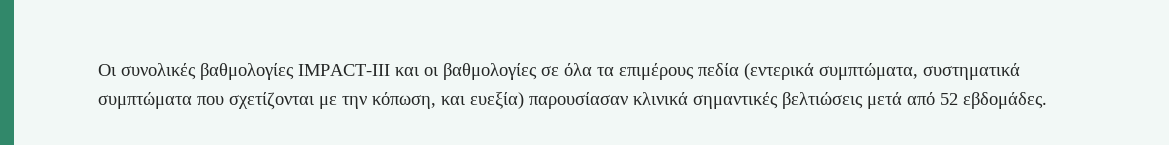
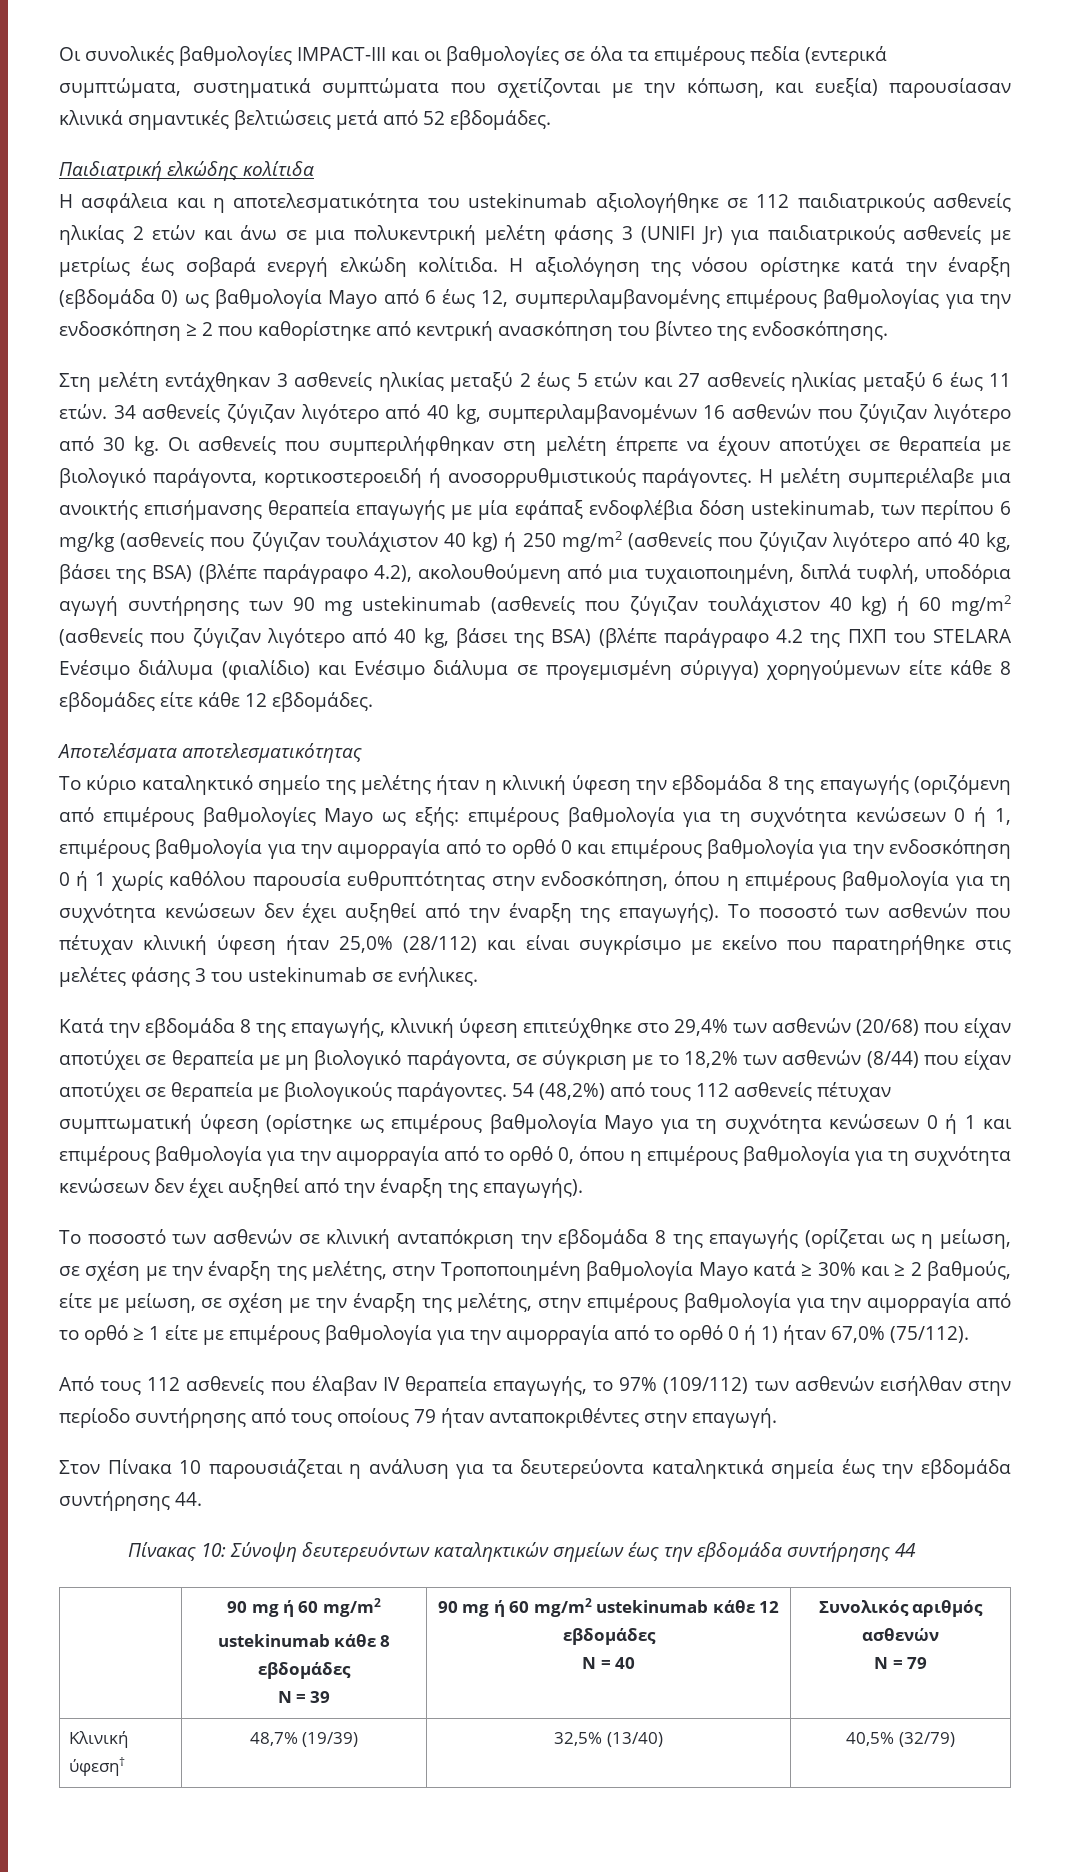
+ Παιδιατρική ελκώδης κολίτιδα
+ Η ασφάλεια και η αποτελεσματικότητα του ustekinumab αξιολογήθηκε σε 112 παιδιατρικούς ασθενείς ηλικίας 2 ετών και άνω σε μια πολυκεντρική μελέτη φάσης 3 (UNIFI Jr) για παιδιατρικούς ασθενείς με μετρίως έως σοβαρά ενεργή ελκώδη κολίτιδα. Η αξιολόγηση της νόσου ορίστηκε κατά την έναρξη (εβδομάδα 0) ως βαθμολογία Mayo από 6 έως 12, συμπεριλαμβανομένης επιμέρους βαθμολογίας για την ενδοσκόπηση ≥ 2 που καθορίστηκε από κεντρική ανασκόπηση του βίντεο της ενδοσκόπησης.
+ Στη μελέτη εντάχθηκαν 3 ασθενείς ηλικίας μεταξύ 2 έως 5 ετών και 27 ασθενείς ηλικίας μεταξύ 6 έως 11 ετών. 34 ασθενείς ζύγιζαν λιγότερο από 40 kg, συμπεριλαμβανομένων 16 ασθενών που ζύγιζαν λιγότερο από 30 kg. Οι ασθενείς που συμπεριλήφθηκαν στη μελέτη έπρεπε να έχουν αποτύχει σε θεραπεία με βιολογικό παράγοντα, κορτικοστεροειδή ή ανοσορρυθμιστικούς παράγοντες. Η μελέτη συμπεριέλαβε μια ανοικτής επισήμανσης θεραπεία επαγωγής με μία εφάπαξ ενδοφλέβια δόση ustekinumab, των περίπου 6 mg/kg (ασθενείς που ζύγιζαν τουλάχιστον 40 kg) ή 250 mg/m2 (ασθενείς που ζύγιζαν λιγότερο από 40 kg, βάσει της BSA) (βλέπε παράγραφο 4.2), ακολουθούμενη από μια τυχαιοποιημένη, διπλά τυφλή, υποδόρια αγωγή συντήρησης των 90 mg ustekinumab (ασθενείς που ζύγιζαν τουλάχιστον 40 kg) ή 60 mg/m2 (ασθενείς που ζύγιζαν λιγότερο από 40 kg, βάσει της BSA) (βλέπε παράγραφο 4.2 της ΠΧΠ του STELARA Ενέσιμο διάλυμα (φιαλίδιο) και Ενέσιμο διάλυμα σε προγεμισμένη σύριγγα) χορηγούμενων είτε κάθε 8 εβδομάδες είτε κάθε 12 εβδομάδες.
+ Αποτελέσματα αποτελεσματικότητας
+ Το κύριο καταληκτικό σημείο της μελέτης ήταν η κλινική ύφεση την εβδομάδα 8 της επαγωγής (οριζόμενη από επιμέρους βαθμολογίες Mayo ως εξής: επιμέρους βαθμολογία για τη συχνότητα κενώσεων 0 ή 1, επιμέρους βαθμολογία για την αιμορραγία από το ορθό 0 και επιμέρους βαθμολογία για την ενδοσκόπηση 0 ή 1 χωρίς καθόλου παρουσία ευθρυπτότητας στην ενδοσκόπηση, όπου η επιμέρους βαθμολογία για τη συχνότητα κενώσεων δεν έχει αυξηθεί από την έναρξη της επαγωγής). Το ποσοστό των ασθενών που πέτυχαν κλινική ύφεση ήταν 25,0% (28/112) και είναι συγκρίσιμο με εκείνο που παρατηρήθηκε στις μελέτες φάσης 3 του ustekinumab σε ενήλικες.
+ Κατά την εβδομάδα 8 της επαγωγής, κλινική ύφεση επιτεύχθηκε στο 29,4% των ασθενών (20/68) που είχαν αποτύχει σε θεραπεία με μη βιολογικό παράγοντα, σε σύγκριση με το 18,2% των ασθενών (8/44) που είχαν αποτύχει σε θεραπεία με βιολογικούς παράγοντες. 54 (48,2%) από τους 112 ασθενείς πέτυχαν συμπτωματική ύφεση (ορίστηκε ως επιμέρους βαθμολογία Mayo για τη συχνότητα κενώσεων 0 ή 1 και επιμέρους βαθμολογία για την αιμορραγία από το ορθό 0, όπου η επιμέρους βαθμολογία για τη συχνότητα κενώσεων δεν έχει αυξηθεί από την έναρξη της επαγωγής).
+ Το ποσοστό των ασθενών σε κλινική ανταπόκριση την εβδομάδα 8 της επαγωγής (ορίζεται ως η μείωση, σε σχέση με την έναρξη της μελέτης, στην Τροποποιημένη βαθμολογία Mayo κατά ≥ 30% και ≥ 2 βαθμούς, είτε με μείωση, σε σχέση με την έναρξη της μελέτης, στην επιμέρους βαθμολογία για την αιμορραγία από το ορθό ≥ 1 είτε με επιμέρους βαθμολογία για την αιμορραγία από το ορθό 0 ή 1) ήταν 67,0% (75/112).
+ Από τους 112 ασθενείς που έλαβαν IV θεραπεία επαγωγής, το 97% (109/112) των ασθενών εισήλθαν στην περίοδο συντήρησης από τους οποίους 79 ήταν ανταποκριθέντες στην επαγωγή.
+ Στον Πίνακα 10 παρουσιάζεται η ανάλυση για τα δευτερεύοντα καταληκτικά σημεία έως την εβδομάδα συντήρησης 44.
+ Πίνακας 10: Σύνοψη δευτερευόντων καταληκτικών σημείων έως την εβδομάδα συντήρησης 44
+ | 90 mg ή 60 mg/m2
+ ustekinumab κάθε 8 εβδομάδες
+ N = 39 | 90 mg ή 60 mg/m2 ustekinumab κάθε 12 εβδομάδες
+ N = 40 | Συνολικός αριθμός ασθενών
+ N = 79
+ Κλινική ύφεση† | 48,7% (19/39) | 32,5% (13/40) | 40,5% (32/79)

